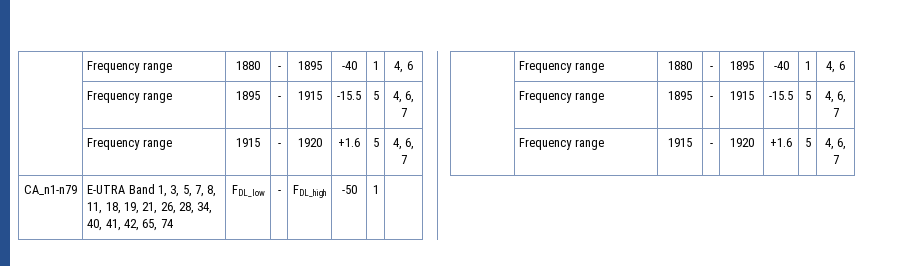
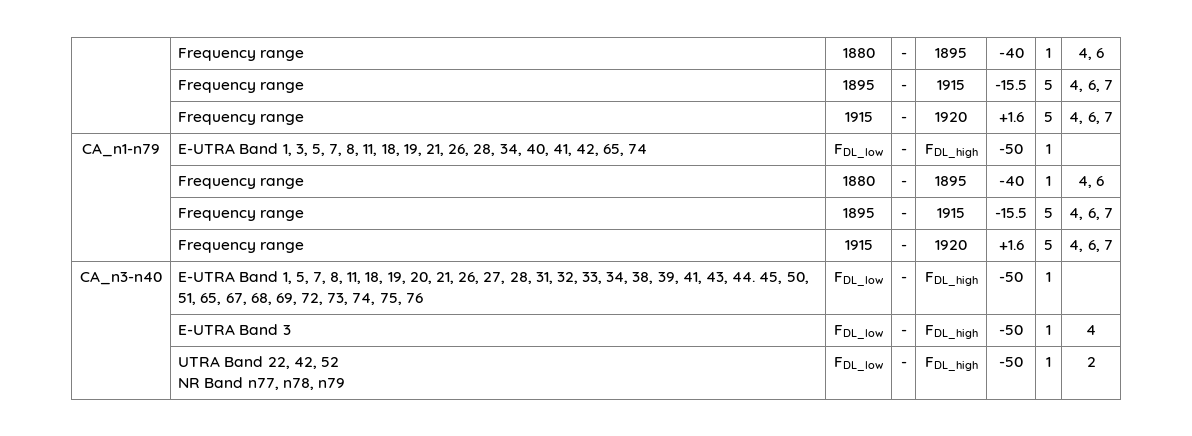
+ CA_n3-n40 | E-UTRA Band 1, 5, 7, 8, 11, 18, 19, 20, 21, 26, 27, 28, 31, 32, 33, 34, 38, 39, 41, 43, 44. 45, 50, 51, 65, 67, 68, 69, 72, 73, 74, 75, 76 | FDL_low | - | FDL_high | -50 | 1 |
+ | E-UTRA Band 3 | FDL_low | - | FDL_high | -50 | 1 | 4
+ | UTRA Band 22, 42, 52
+ NR Band n77, n78, n79 | FDL_low | - | FDL_high | -50 | 1 | 2

